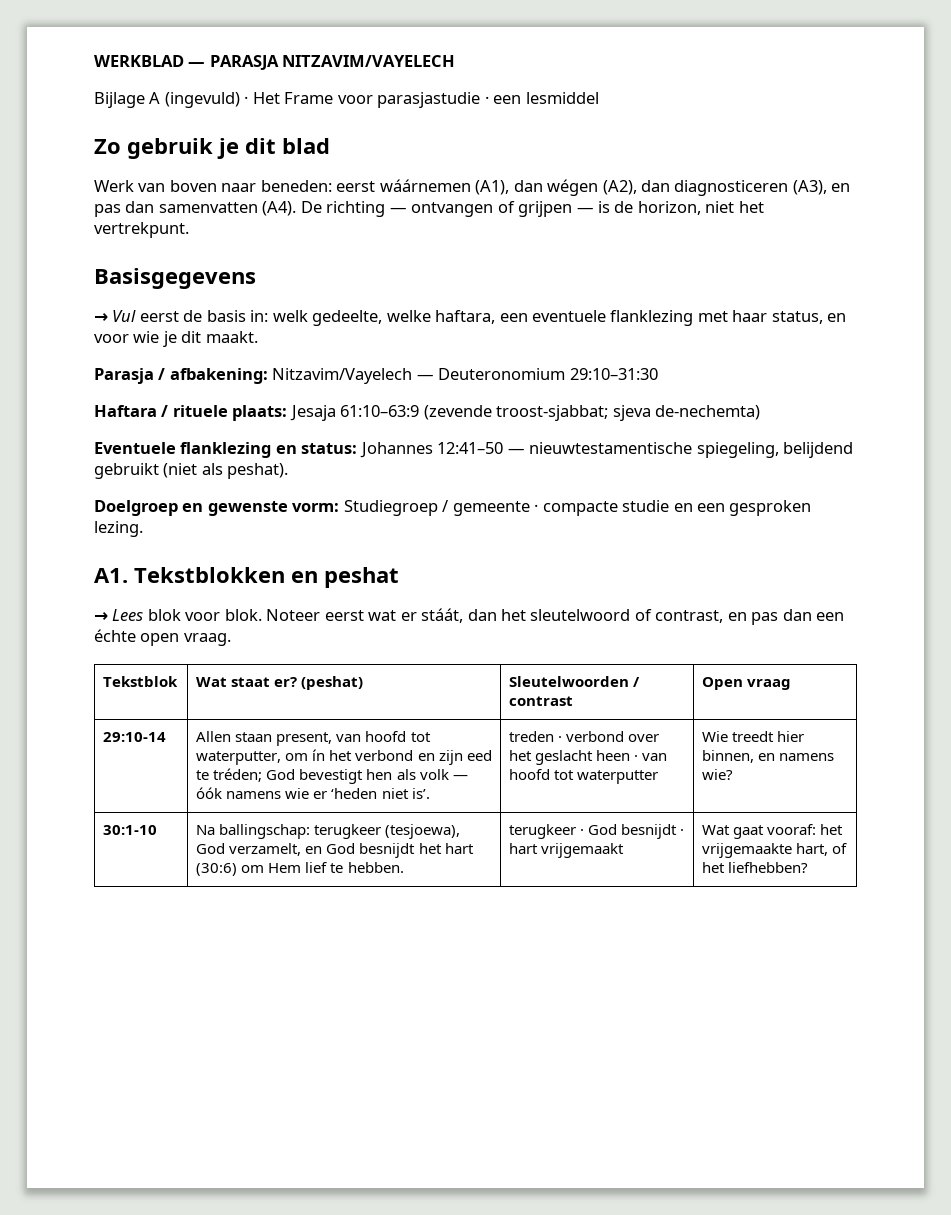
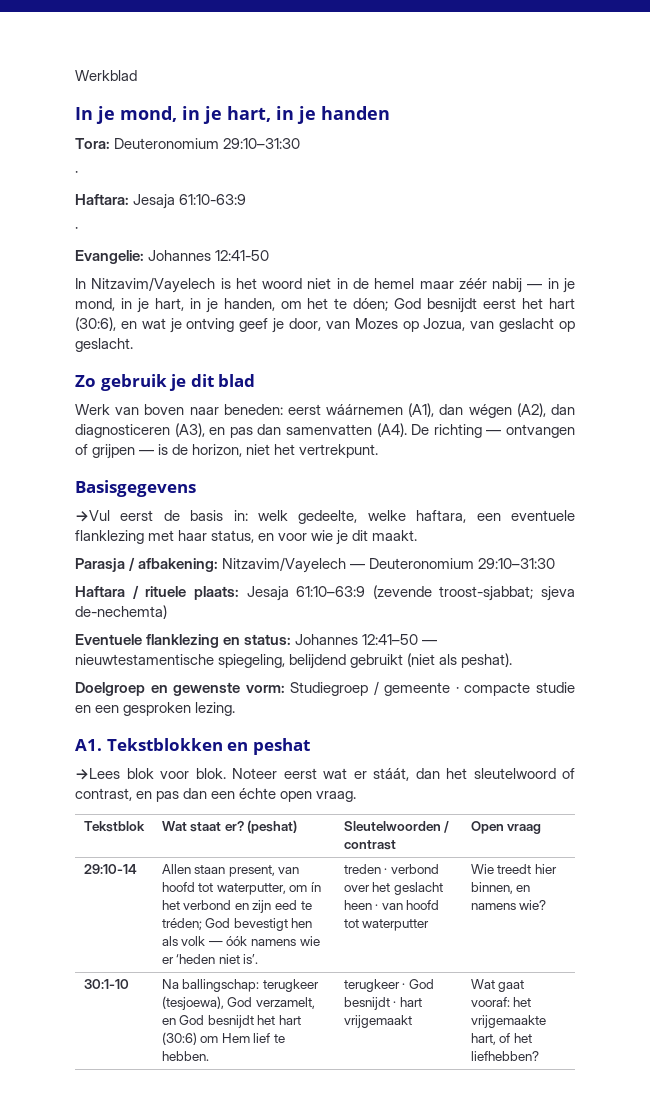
- WERKBLAD — PARASJA NITZAVIM/VAYELECH
- Bijlage A (ingevuld) · Het Frame voor parasjastudie · een lesmiddel
+ Werkblad
+ In je mond, in je hart, in je handen
+ Tora: Deuteronomium 29:10–31:30
+ ·
+ Haftara: Jesaja 61:10-63:9
+ ·
+ Evangelie: Johannes 12:41-50
+ In Nitzavim/Vayelech is het woord niet in de hemel maar zéér nabij — in je mond, in je hart, in je handen, om het te dóen; God besnijdt eerst het hart (30:6), en wat je ontving geef je door, van Mozes op Jozua, van geslacht op geslacht.
- → Vul eerst de basis in: welk gedeelte, welke haftara, een eventuele flanklezing met haar status, en voor wie je dit maakt.
+ →Vul eerst de basis in: welk gedeelte, welke haftara, een eventuele flanklezing met haar status, en voor wie je dit maakt.
- → Lees blok voor blok.
+ →Lees blok voor blok.

